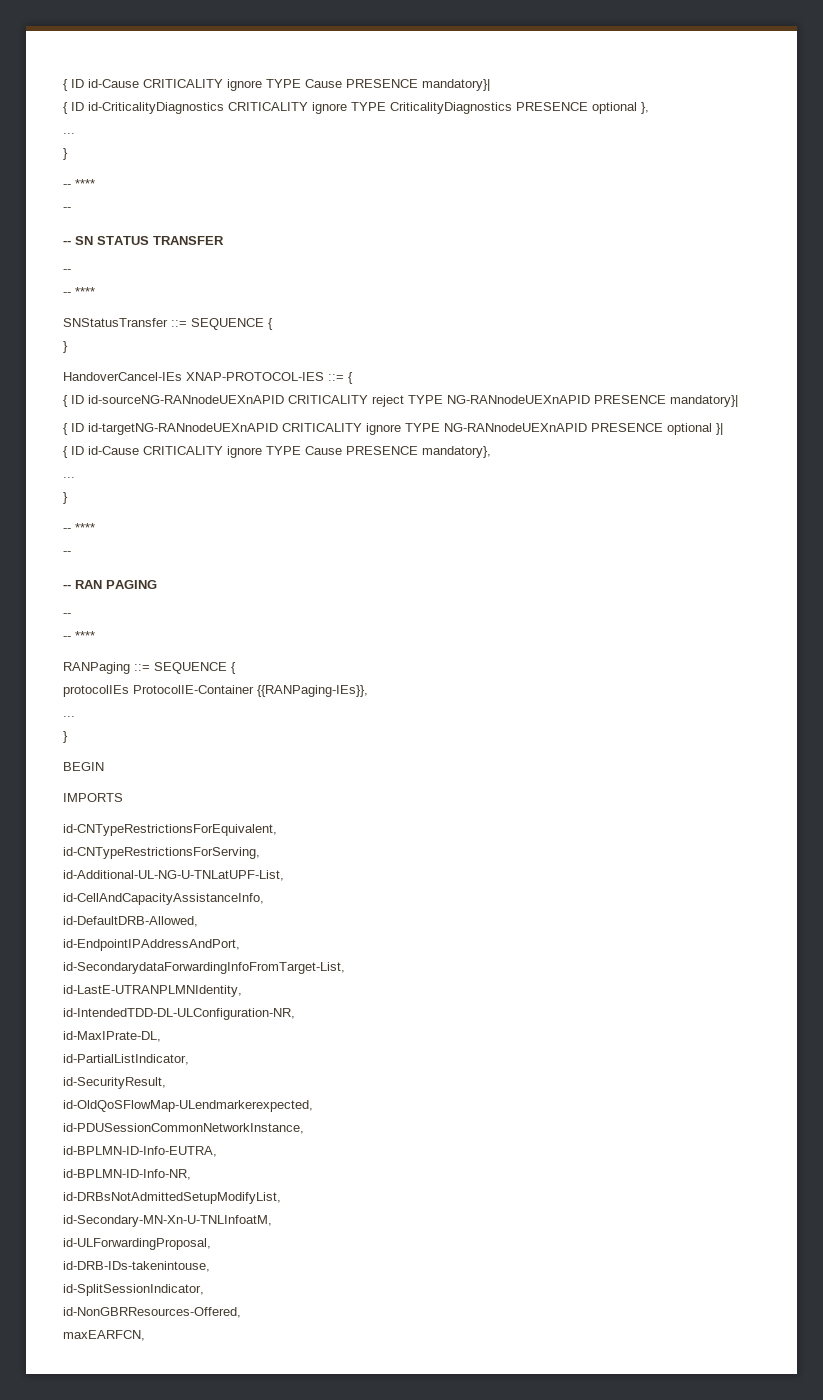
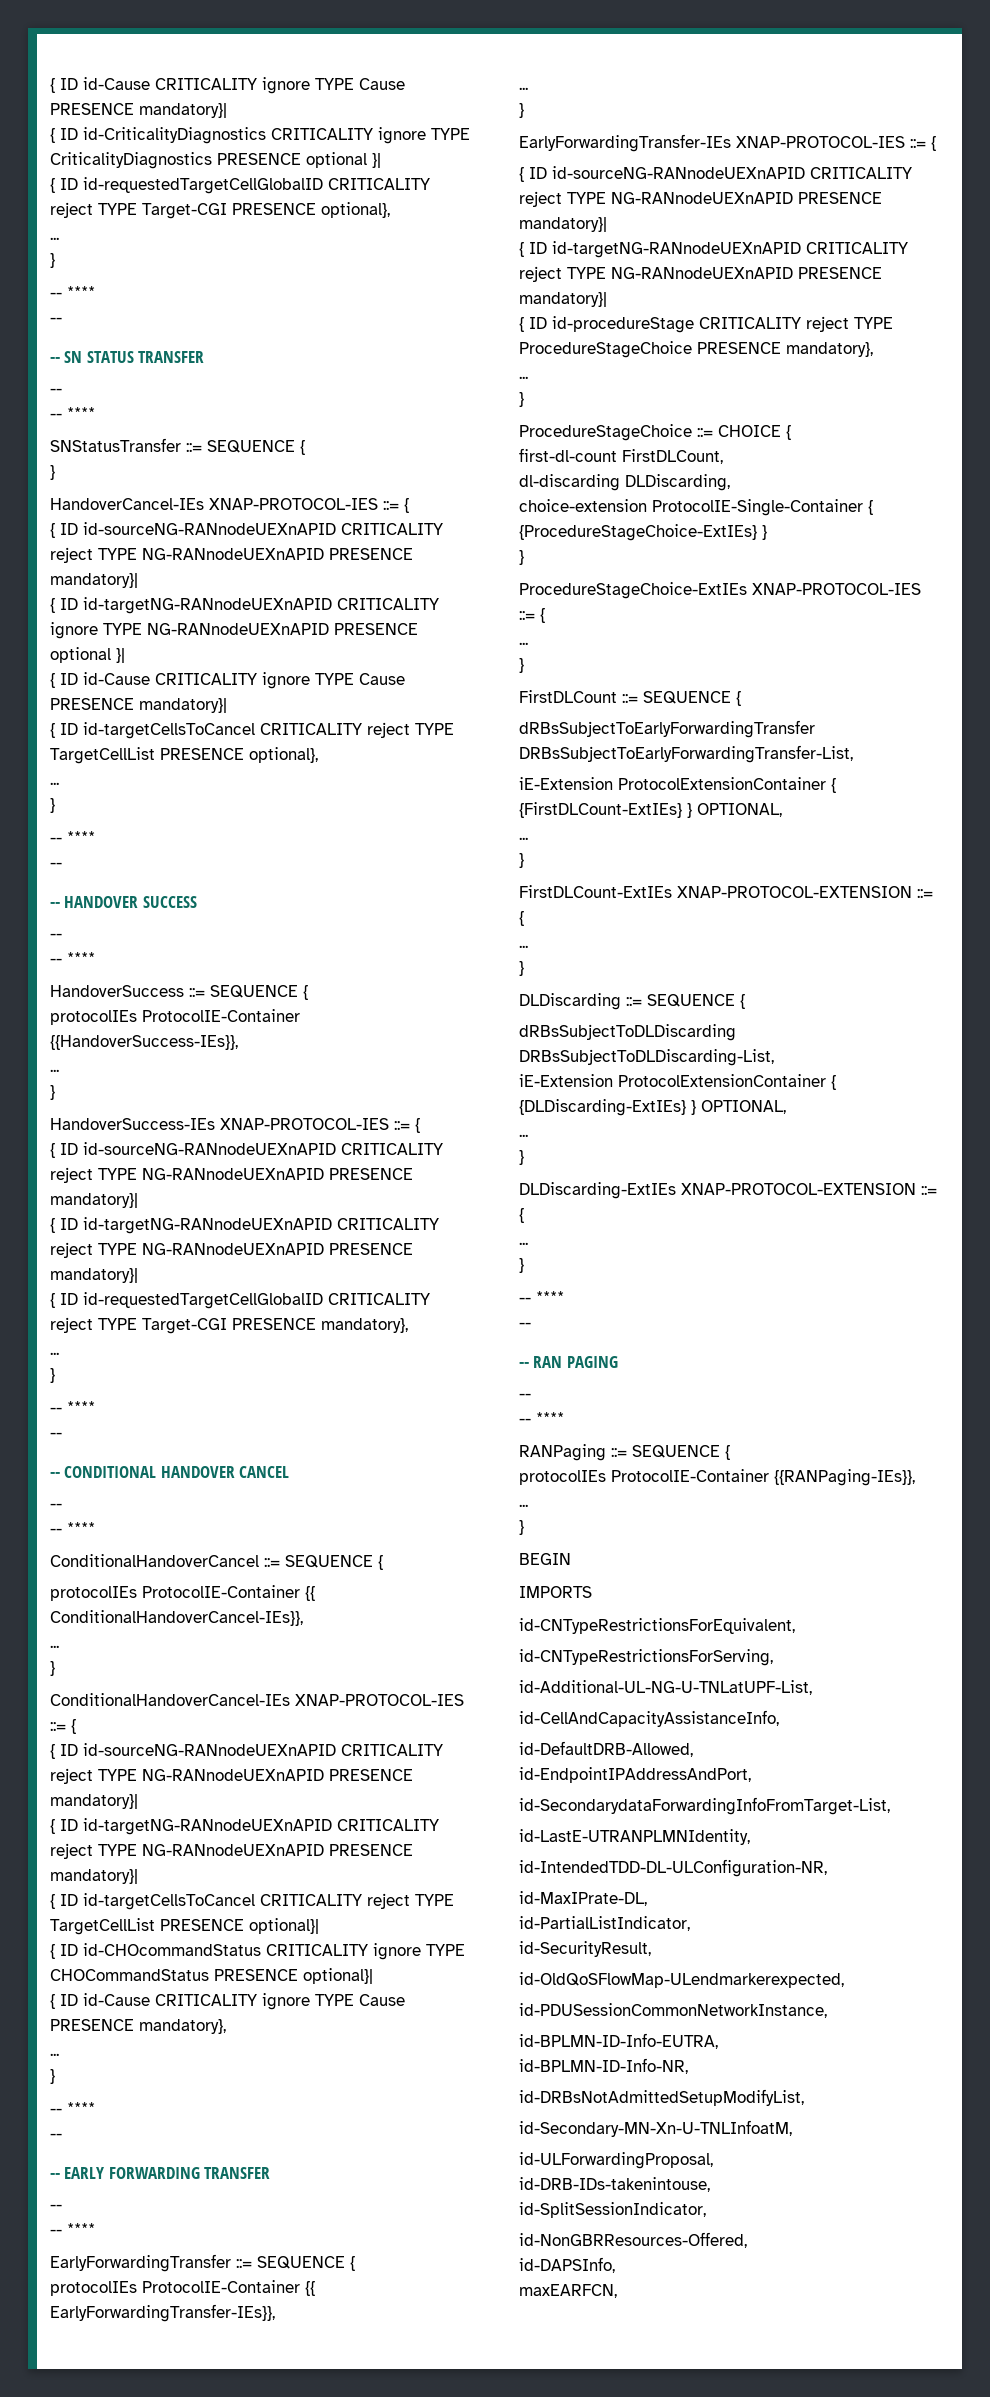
- { ID id-CriticalityDiagnostics CRITICALITY ignore TYPE CriticalityDiagnostics PRESENCE optional },
+ { ID id-CriticalityDiagnostics CRITICALITY ignore TYPE CriticalityDiagnostics PRESENCE optional }|
+ { ID id-requestedTargetCellGlobalID CRITICALITY reject TYPE Target-CGI PRESENCE optional},
  { ID id-targetNG-RANnodeUEXnAPID CRITICALITY ignore TYPE NG-RANnodeUEXnAPID PRESENCE optional }|
+ { ID id-Cause CRITICALITY ignore TYPE Cause PRESENCE mandatory}|
+ { ID id-targetCellsToCancel CRITICALITY reject TYPE TargetCellList PRESENCE optional},
+ ...
+ }
+ -- ****
+ --
+ -- HANDOVER SUCCESS
+ --
+ -- ****
+ HandoverSuccess ::= SEQUENCE {
+ protocolIEs ProtocolIE-Container {{HandoverSuccess-IEs}},
+ ...
+ }
+ HandoverSuccess-IEs XNAP-PROTOCOL-IES ::= {
+ { ID id-sourceNG-RANnodeUEXnAPID CRITICALITY reject TYPE NG-RANnodeUEXnAPID PRESENCE mandatory}|
+ { ID id-targetNG-RANnodeUEXnAPID CRITICALITY reject TYPE NG-RANnodeUEXnAPID PRESENCE mandatory}|
+ { ID id-requestedTargetCellGlobalID CRITICALITY reject TYPE Target-CGI PRESENCE mandatory},
+ ...
+ }
+ -- ****
+ --
+ -- CONDITIONAL HANDOVER CANCEL
+ --
+ -- ****
+ ConditionalHandoverCancel ::= SEQUENCE {
+ protocolIEs ProtocolIE-Container {{ ConditionalHandoverCancel-IEs}},
+ ...
+ }
+ ConditionalHandoverCancel-IEs XNAP-PROTOCOL-IES ::= {
+ { ID id-sourceNG-RANnodeUEXnAPID CRITICALITY reject TYPE NG-RANnodeUEXnAPID PRESENCE mandatory}|
+ { ID id-targetNG-RANnodeUEXnAPID CRITICALITY reject TYPE NG-RANnodeUEXnAPID PRESENCE mandatory}|
+ { ID id-targetCellsToCancel CRITICALITY reject TYPE TargetCellList PRESENCE optional}|
+ { ID id-CHOcommandStatus CRITICALITY ignore TYPE CHOCommandStatus PRESENCE optional}|
  { ID id-Cause CRITICALITY ignore TYPE Cause PRESENCE mandatory},
+ ...
+ }
+ -- ****
+ --
+ -- EARLY FORWARDING TRANSFER
+ --
+ -- ****
+ EarlyForwardingTransfer ::= SEQUENCE {
+ protocolIEs ProtocolIE-Container {{ EarlyForwardingTransfer-IEs}},
+ ...
+ }
+ EarlyForwardingTransfer-IEs XNAP-PROTOCOL-IES ::= {
+ { ID id-sourceNG-RANnodeUEXnAPID CRITICALITY reject TYPE NG-RANnodeUEXnAPID PRESENCE mandatory}|
+ { ID id-targetNG-RANnodeUEXnAPID CRITICALITY reject TYPE NG-RANnodeUEXnAPID PRESENCE mandatory}|
+ { ID id-procedureStage CRITICALITY reject TYPE ProcedureStageChoice PRESENCE mandatory},
+ ...
+ }
+ ProcedureStageChoice ::= CHOICE {
+ first-dl-count FirstDLCount,
+ dl-discarding DLDiscarding,
+ choice-extension ProtocolIE-Single-Container { {ProcedureStageChoice-ExtIEs} }
+ }
+ ProcedureStageChoice-ExtIEs XNAP-PROTOCOL-IES ::= {
+ ...
+ }
+ FirstDLCount ::= SEQUENCE {
+ dRBsSubjectToEarlyForwardingTransfer DRBsSubjectToEarlyForwardingTransfer-List,
+ iE-Extension ProtocolExtensionContainer { {FirstDLCount-ExtIEs} } OPTIONAL,
+ ...
+ }
+ FirstDLCount-ExtIEs XNAP-PROTOCOL-EXTENSION ::= {
+ ...
+ }
+ DLDiscarding ::= SEQUENCE {
+ dRBsSubjectToDLDiscarding DRBsSubjectToDLDiscarding-List,
+ iE-Extension ProtocolExtensionContainer { {DLDiscarding-ExtIEs} } OPTIONAL,
+ ...
+ }
+ DLDiscarding-ExtIEs XNAP-PROTOCOL-EXTENSION ::= {
+ id-DAPSInfo,

